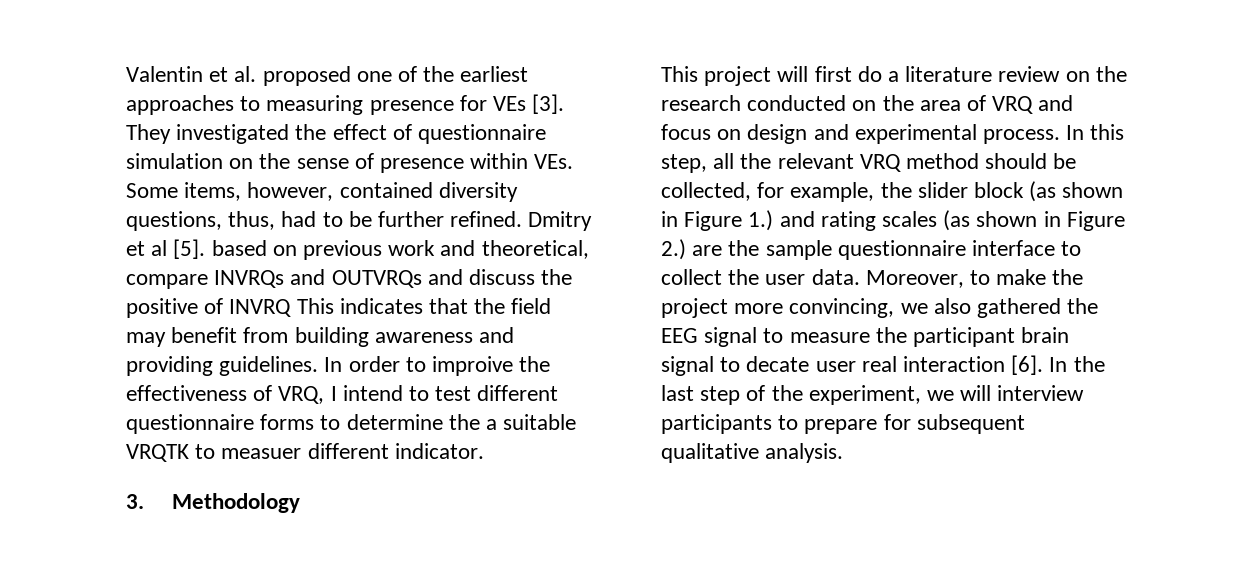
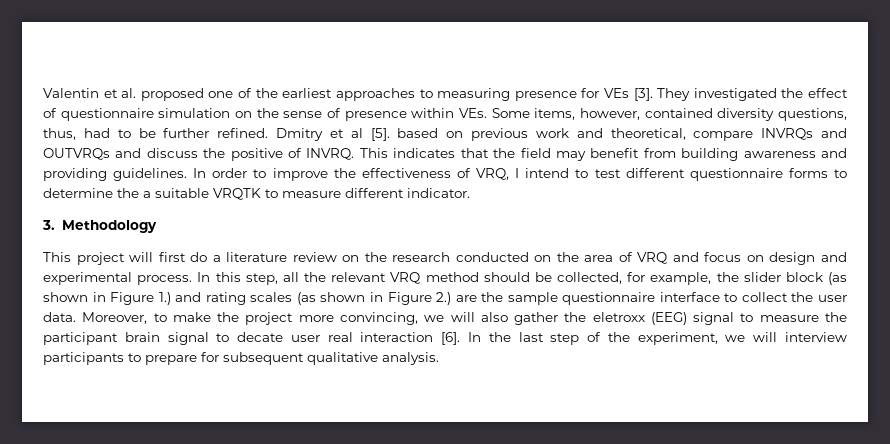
- Dmitry et al [5]. based on previous work and theoretical, compare INVRQs and OUTVRQs and discuss the positive of INVRQ This indicates that the field may benefit from building awareness and providing guidelines.
+ Dmitry et al [5]. based on previous work and theoretical, compare INVRQs and OUTVRQs and discuss the positive of INVRQ. This indicates that the field may benefit from building awareness and providing guidelines.
- In order to improive the effectiveness of VRQ, I intend to test different questionnaire forms to determine the a suitable VRQTK to measuer different indicator.
+ In order to improve the effectiveness of VRQ, I intend to test different questionnaire forms to determine the a suitable VRQTK to measure different indicator.
- Moreover, to make the project more convincing, we also gathered the EEG signal to measure the participant brain signal to decate user real interaction [6].
+ Moreover, to make the project more convincing, we will also gather the eletroxx (EEG) signal to measure the participant brain signal to decate user real interaction [6].

